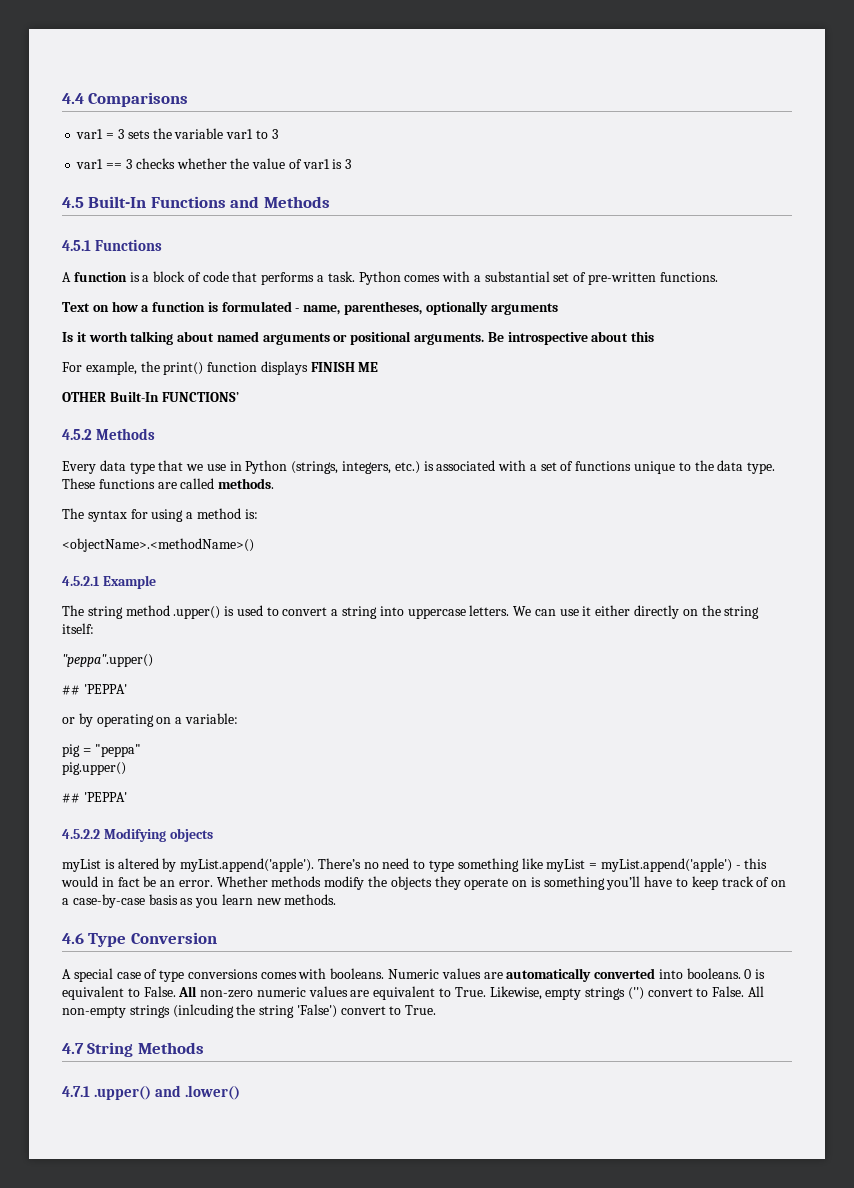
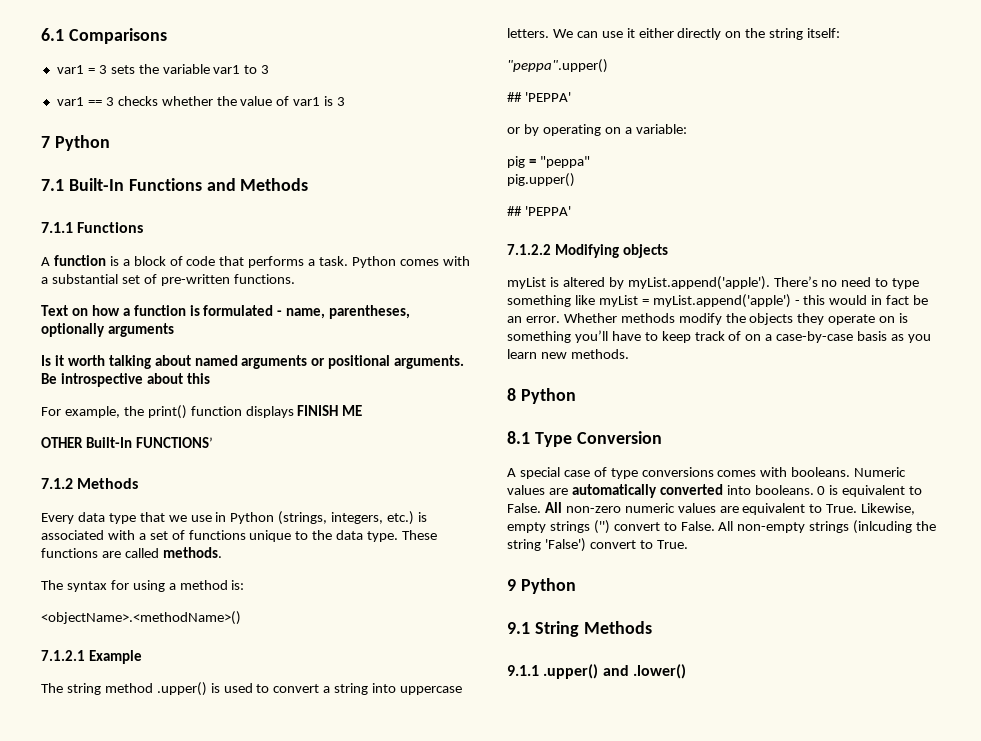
- 4.4 Comparisons
+ 6.1 Comparisons
- 4.5 Built-In Functions and Methods
+ 7 Python
+ 7.1 Built-In Functions and Methods
- 4.5.1 Functions
+ 7.1.1 Functions
- 4.5.2 Methods
+ 7.1.2 Methods
- 4.5.2.1 Example
+ 7.1.2.1 Example
- 4.5.2.2 Modifying objects
+ 7.1.2.2 Modifying objects
- 4.6 Type Conversion
+ 8 Python
+ 8.1 Type Conversion
- 4.7 String Methods
+ 9 Python
+ 9.1 String Methods
- 4.7.1 .upper() and .lower()
+ 9.1.1 .upper() and .lower()

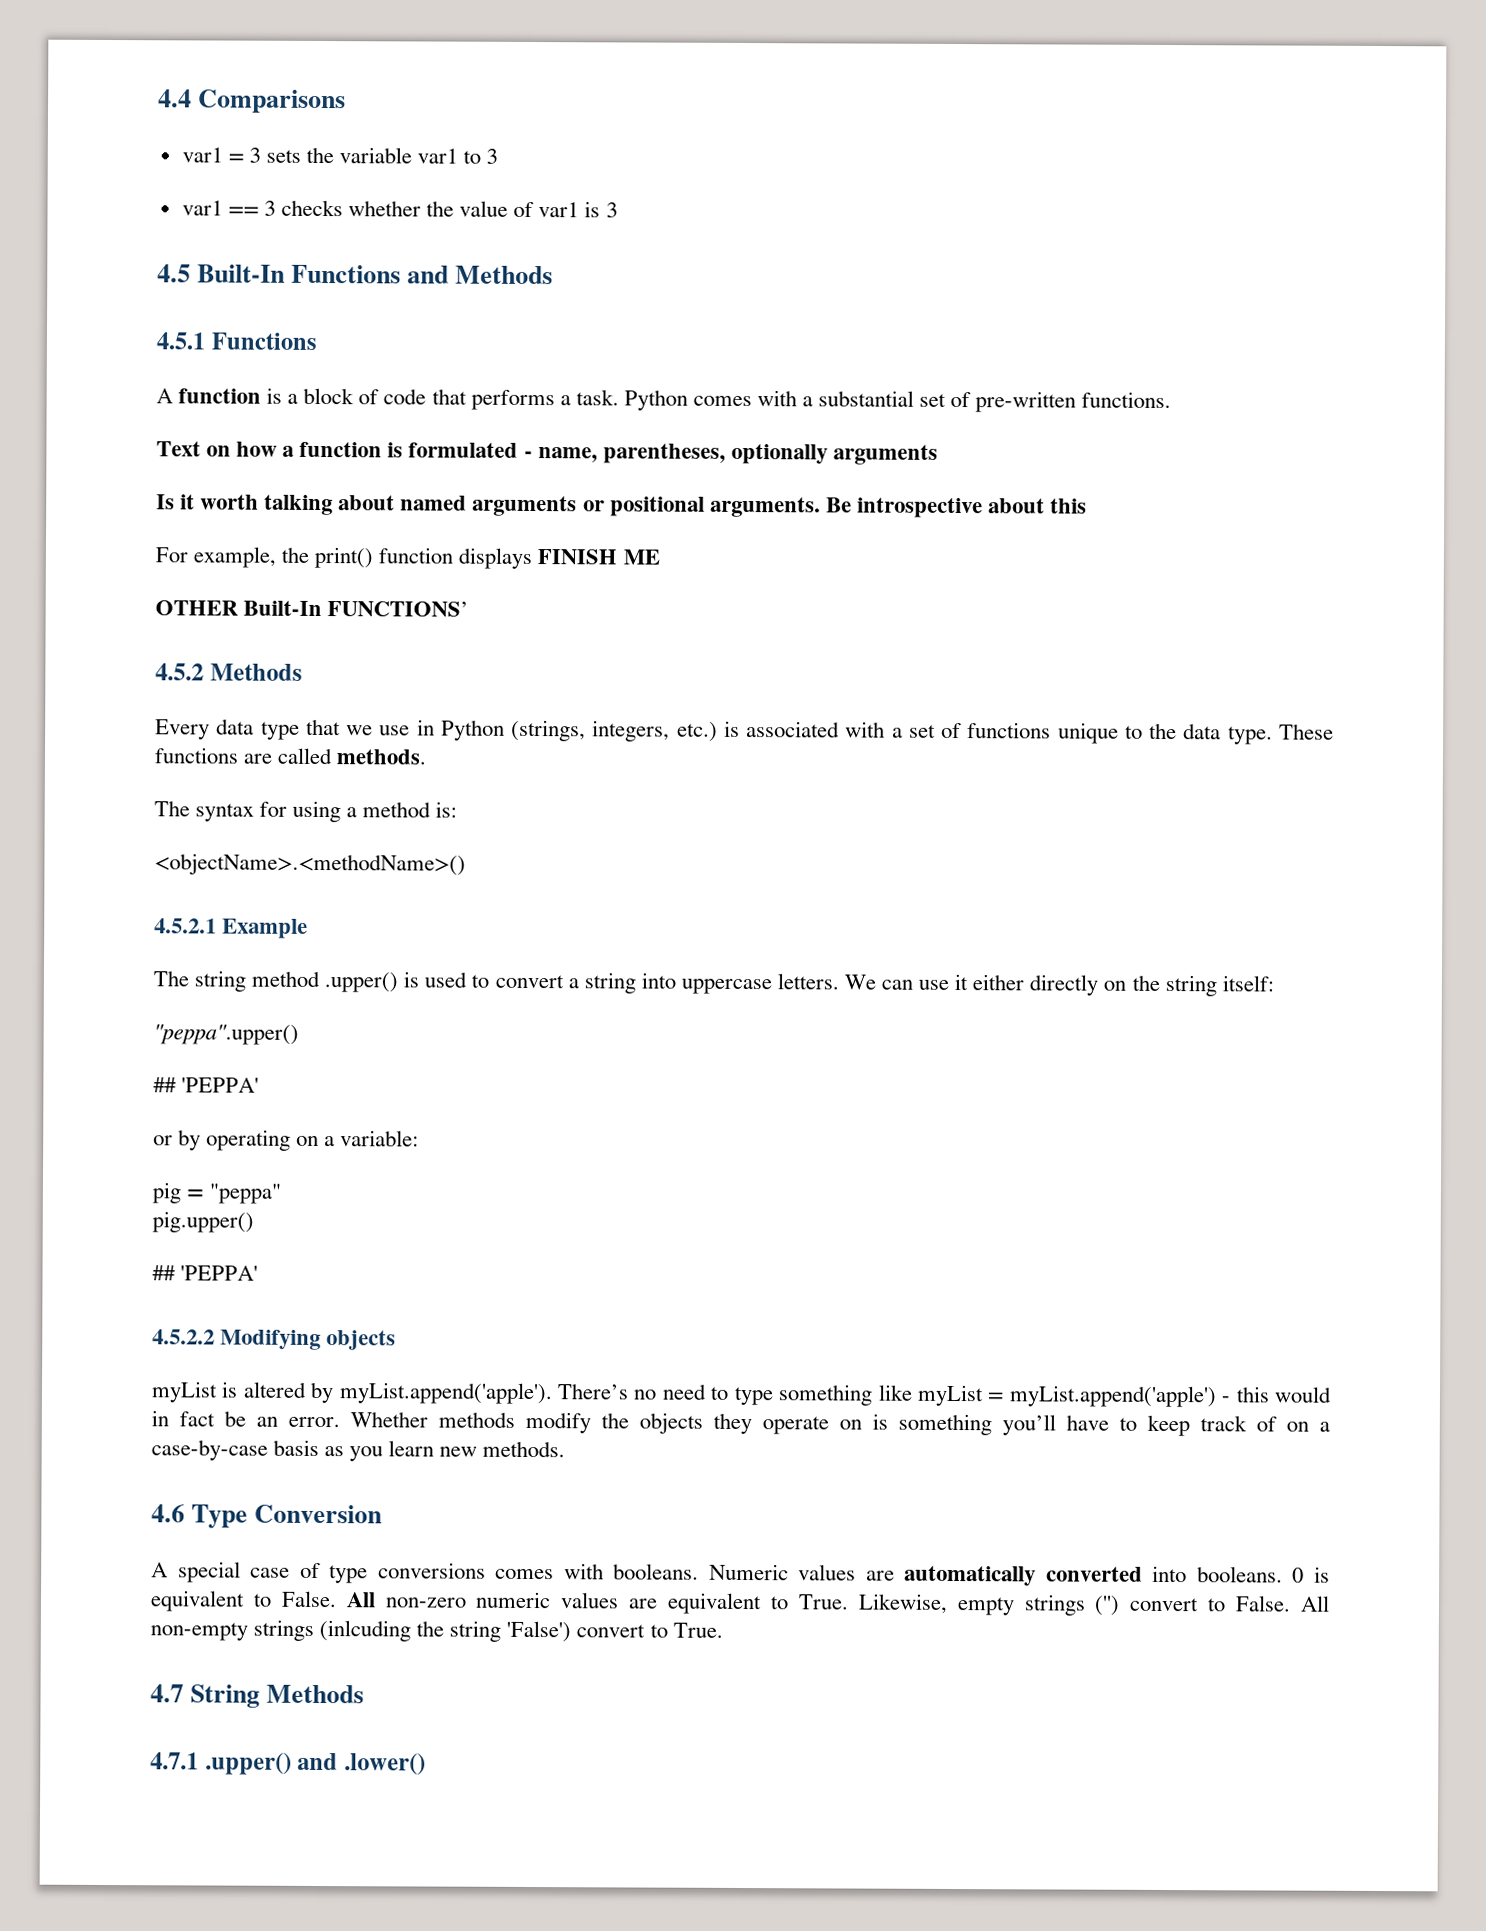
- 6.1 Comparisons
+ 4.4 Comparisons
- 7 Python
- 7.1 Built-In Functions and Methods
+ 4.5 Built-In Functions and Methods
- 7.1.1 Functions
+ 4.5.1 Functions
- 7.1.2 Methods
+ 4.5.2 Methods
- 7.1.2.1 Example
+ 4.5.2.1 Example
- 7.1.2.2 Modifying objects
+ 4.5.2.2 Modifying objects
- 8 Python
- 8.1 Type Conversion
+ 4.6 Type Conversion
- 9 Python
- 9.1 String Methods
+ 4.7 String Methods
- 9.1.1 .upper() and .lower()
+ 4.7.1 .upper() and .lower()

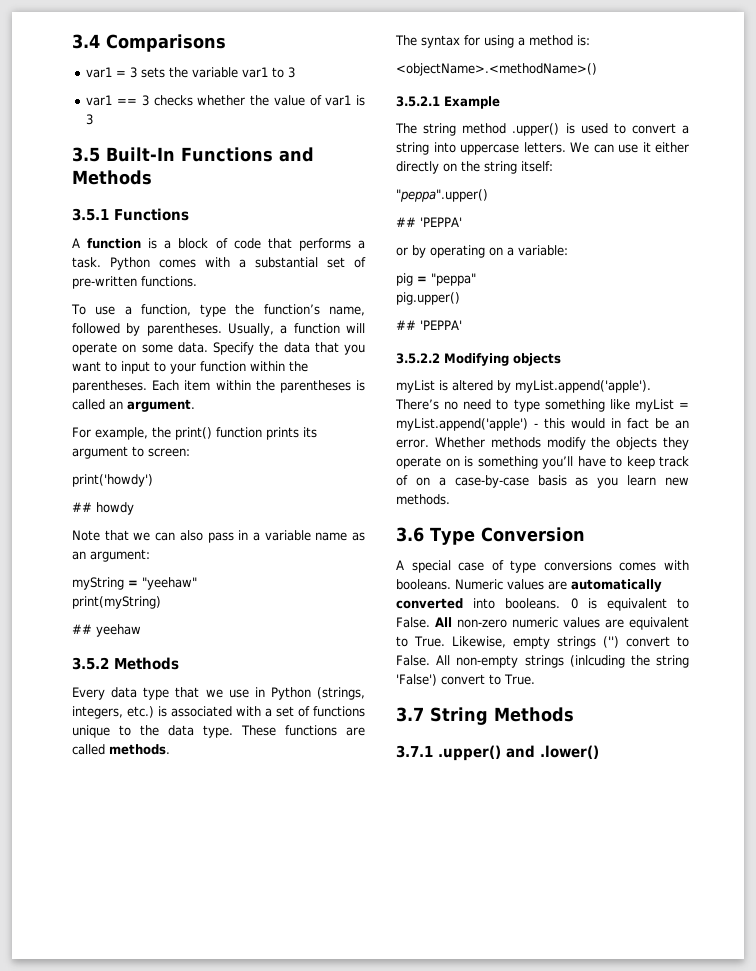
- 4.4 Comparisons
+ 3.4 Comparisons
- 4.5 Built-In Functions and Methods
+ 3.5 Built-In Functions and Methods
- 4.5.1 Functions
+ 3.5.1 Functions
- Text on how a function is formulated - name, parentheses, optionally arguments
- Is it worth talking about named arguments or positional arguments. Be introspective about this
+ To use a function, type the function’s name, followed by parentheses. Usually, a function will operate on some data. Specify the data that you want to input to your function within the parentheses. Each item within the parentheses is called an argument.
- For example, the print() function displays FINISH ME
- OTHER Built-In FUNCTIONS’
- 4.5.2 Methods
+ For example, the print() function prints its argument to screen:
+ print('howdy')
+ ## howdy
+ Note that we can also pass in a variable name as an argument:
+ myString = "yeehaw"
+ print(myString)
+ ## yeehaw
+ 3.5.2 Methods
- 4.5.2.1 Example
+ 3.5.2.1 Example
- 4.5.2.2 Modifying objects
+ 3.5.2.2 Modifying objects
- 4.6 Type Conversion
+ 3.6 Type Conversion
- 4.7 String Methods
+ 3.7 String Methods
- 4.7.1 .upper() and .lower()
+ 3.7.1 .upper() and .lower()

